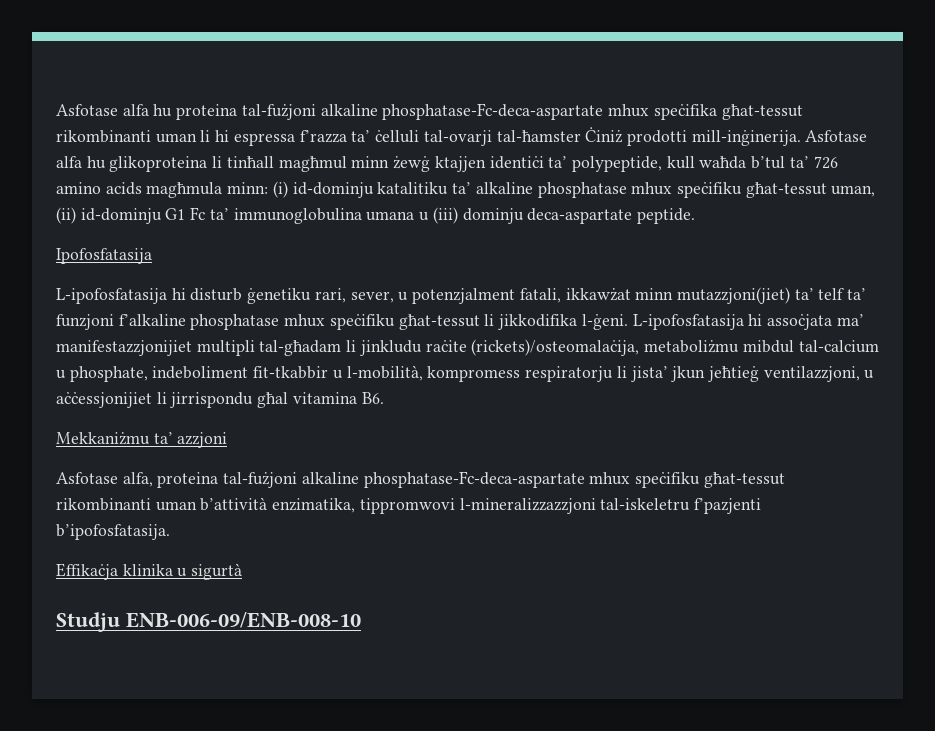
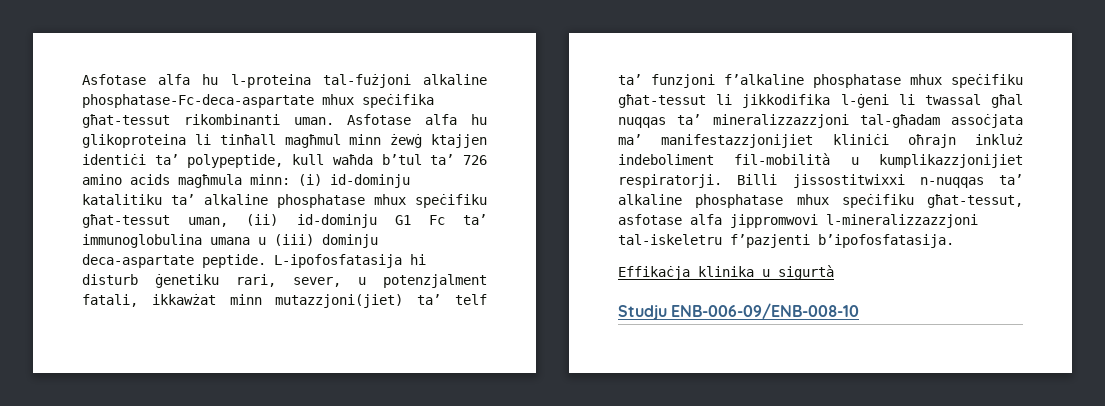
- Asfotase alfa hu proteina tal-fużjoni alkaline phosphatase-Fc-deca-aspartate mhux speċifika għat-tessut rikombinanti uman li hi espressa f’razza ta’ ċelluli tal-ovarji tal-ħamster Ċiniż prodotti mill-inġinerija.
+ Asfotase alfa hu l-proteina tal-fużjoni alkaline phosphatase-Fc-deca-aspartate mhux speċifika għat-tessut rikombinanti uman.
- (i) id-dominju katalitiku ta’ alkaline phosphatase mhux speċifiku għat-tessut uman, (ii) id-dominju G1 Fc ta’ immunoglobulina umana u (iii) dominju deca-aspartate peptide.
- Ipofosfatasija
- L-ipofosfatasija hi disturb ġenetiku rari, sever, u potenzjalment fatali, ikkawżat minn mutazzjoni(jiet) ta’ telf ta’ funzjoni f’alkaline phosphatase mhux speċifiku għat-tessut li jikkodifika l-ġeni. L-ipofosfatasija hi assoċjata ma’ manifestazzjonijiet multipli tal-għadam li jinkludu raċite (rickets)/osteomalaċija, metaboliżmu mibdul tal-calcium u phosphate, indeboliment fit-tkabbir u l-mobilità, kompromess respiratorju li jista’ jkun jeħtieġ ventilazzjoni, u aċċessjonijiet li jirrispondu għal vitamina B6.
- Mekkaniżmu ta’ azzjoni
- Asfotase alfa, proteina tal-fużjoni alkaline phosphatase-Fc-deca-aspartate mhux speċifiku għat-tessut rikombinanti uman b’attività enzimatika, tippromwovi l-mineralizzazzjoni tal-iskeletru f’pazjenti b’ipofosfatasija.
+ (i) id-dominju katalitiku ta’ alkaline phosphatase mhux speċifiku għat-tessut uman, (ii) id-dominju G1 Fc ta’ immunoglobulina umana u (iii) dominju deca-aspartate peptide. L-ipofosfatasija hi disturb ġenetiku rari, sever, u potenzjalment fatali, ikkawżat minn mutazzjoni(jiet) ta’ telf ta’ funzjoni f’alkaline phosphatase mhux speċifiku għat-tessut li jikkodifika l-ġeni li twassal għal nuqqas ta’ mineralizzazzjoni tal-għadam assoċjata ma’ manifestazzjonijiet kliniċi oħrajn inkluż indeboliment fil-mobilità u kumplikazzjonijiet respiratorji. Billi jissostitwixxi n-nuqqas ta’ alkaline phosphatase mhux speċifiku għat-tessut, asfotase alfa jippromwovi l-mineralizzazzjoni tal-iskeletru f’pazjenti b’ipofosfatasija.

